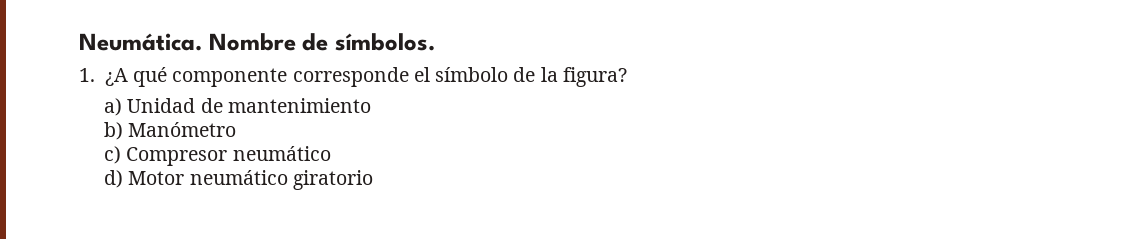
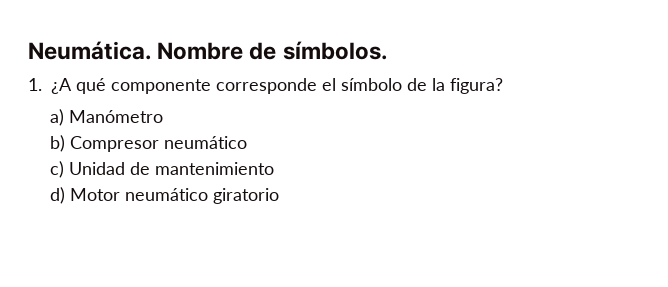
- a) Unidad de mantenimiento
- b) Manómetro
- c) Compresor neumático
+ a) Manómetro
+ b) Compresor neumático
+ c) Unidad de mantenimiento

